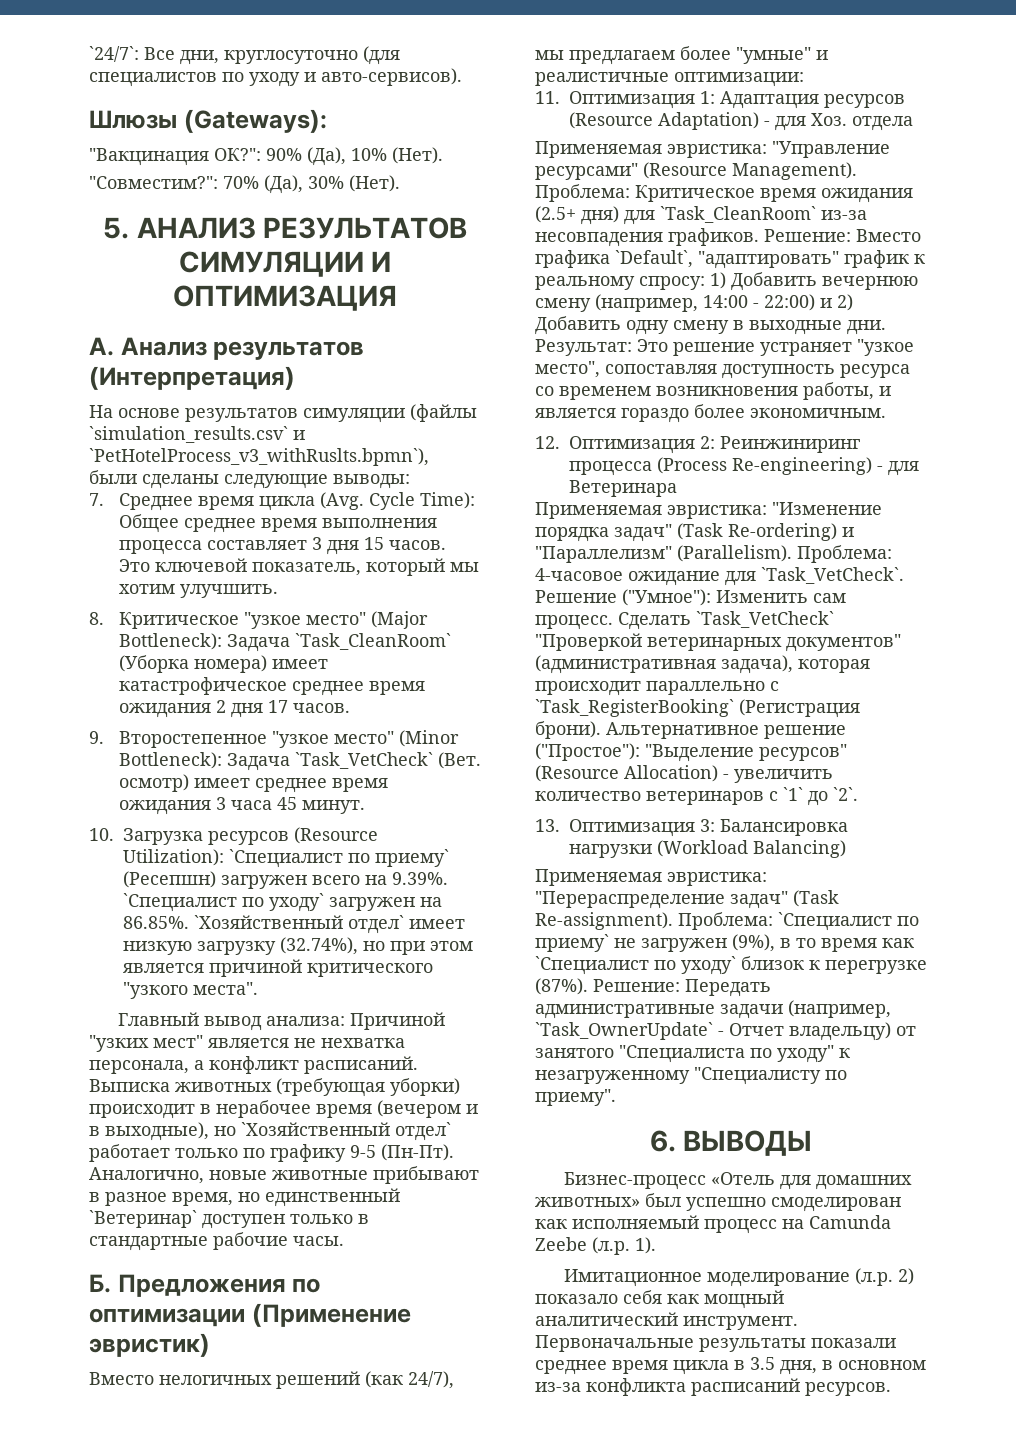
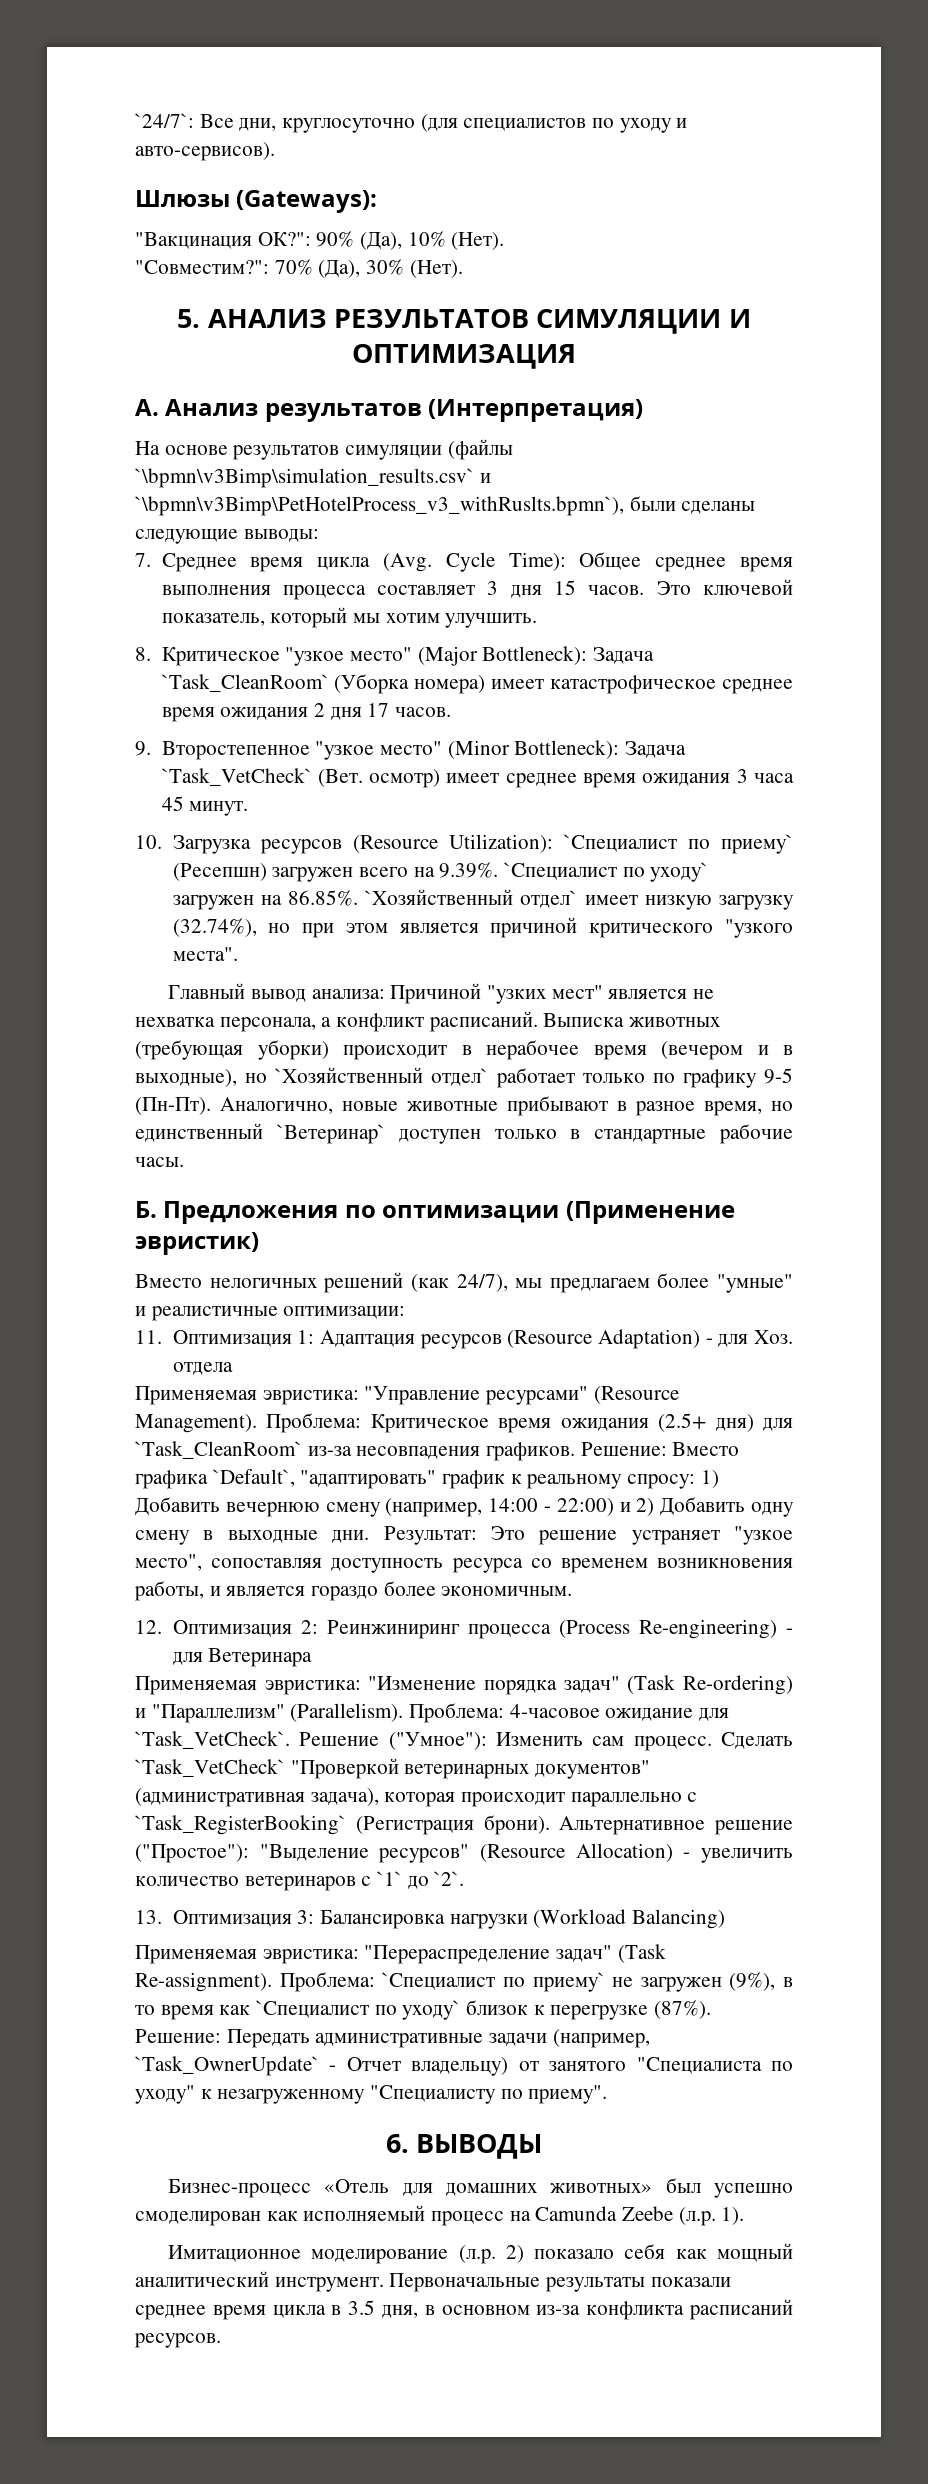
- На основе результатов симуляции (файлы `simulation_results.csv` и `PetHotelProcess_v3_withRuslts.bpmn`), были сделаны следующие выводы:
+ На основе результатов симуляции (файлы `\bpmn\v3Bimp\simulation_results.csv` и `\bpmn\v3Bimp\PetHotelProcess_v3_withRuslts.bpmn`), были сделаны следующие выводы:

